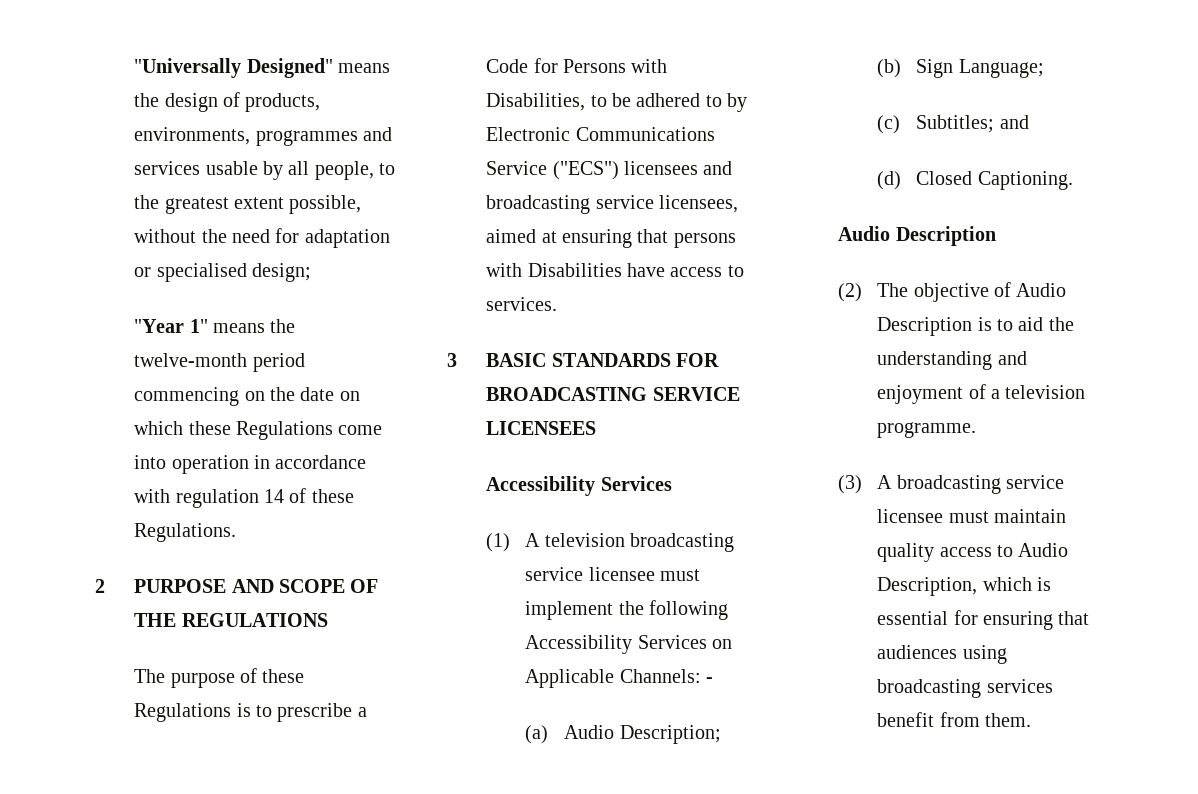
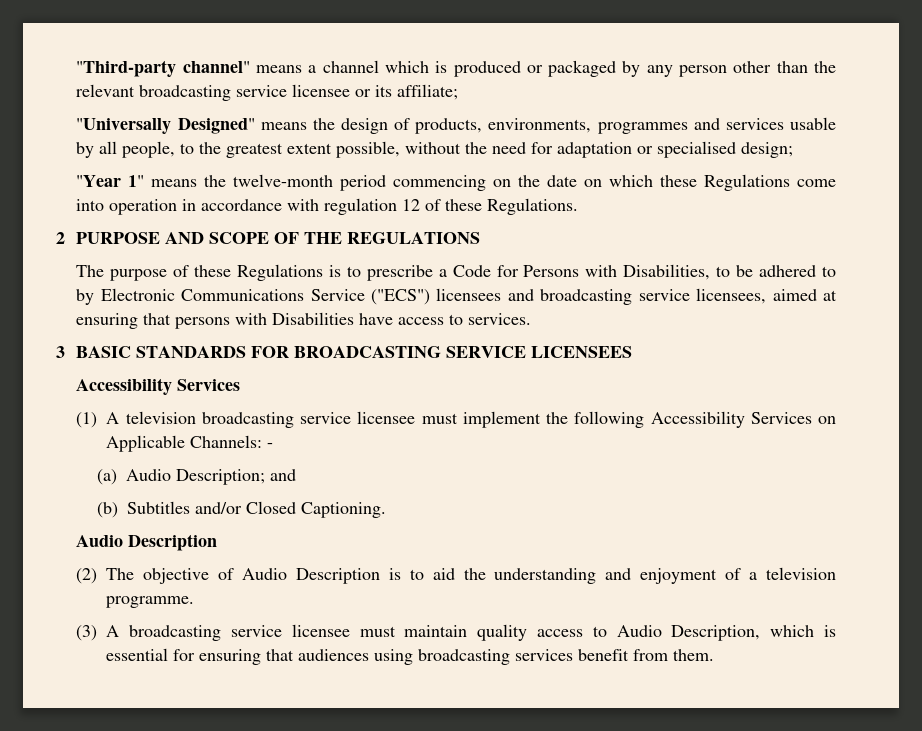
+ "Third-party channel" means a channel which is produced or packaged by any person other than the relevant broadcasting service licensee or its affiliate;
- "Year 1" means the twelve-month period commencing on the date on which these Regulations come into operation in accordance with regulation 14 of these Regulations.
+ "Year 1" means the twelve-month period commencing on the date on which these Regulations come into operation in accordance with regulation 12 of these Regulations.
- (a) Audio Description;
- (b) Sign Language;
- (c) Subtitles; and
- (d) Closed Captioning.
+ (a) Audio Description; and
+ (b) Subtitles and/or Closed Captioning.

